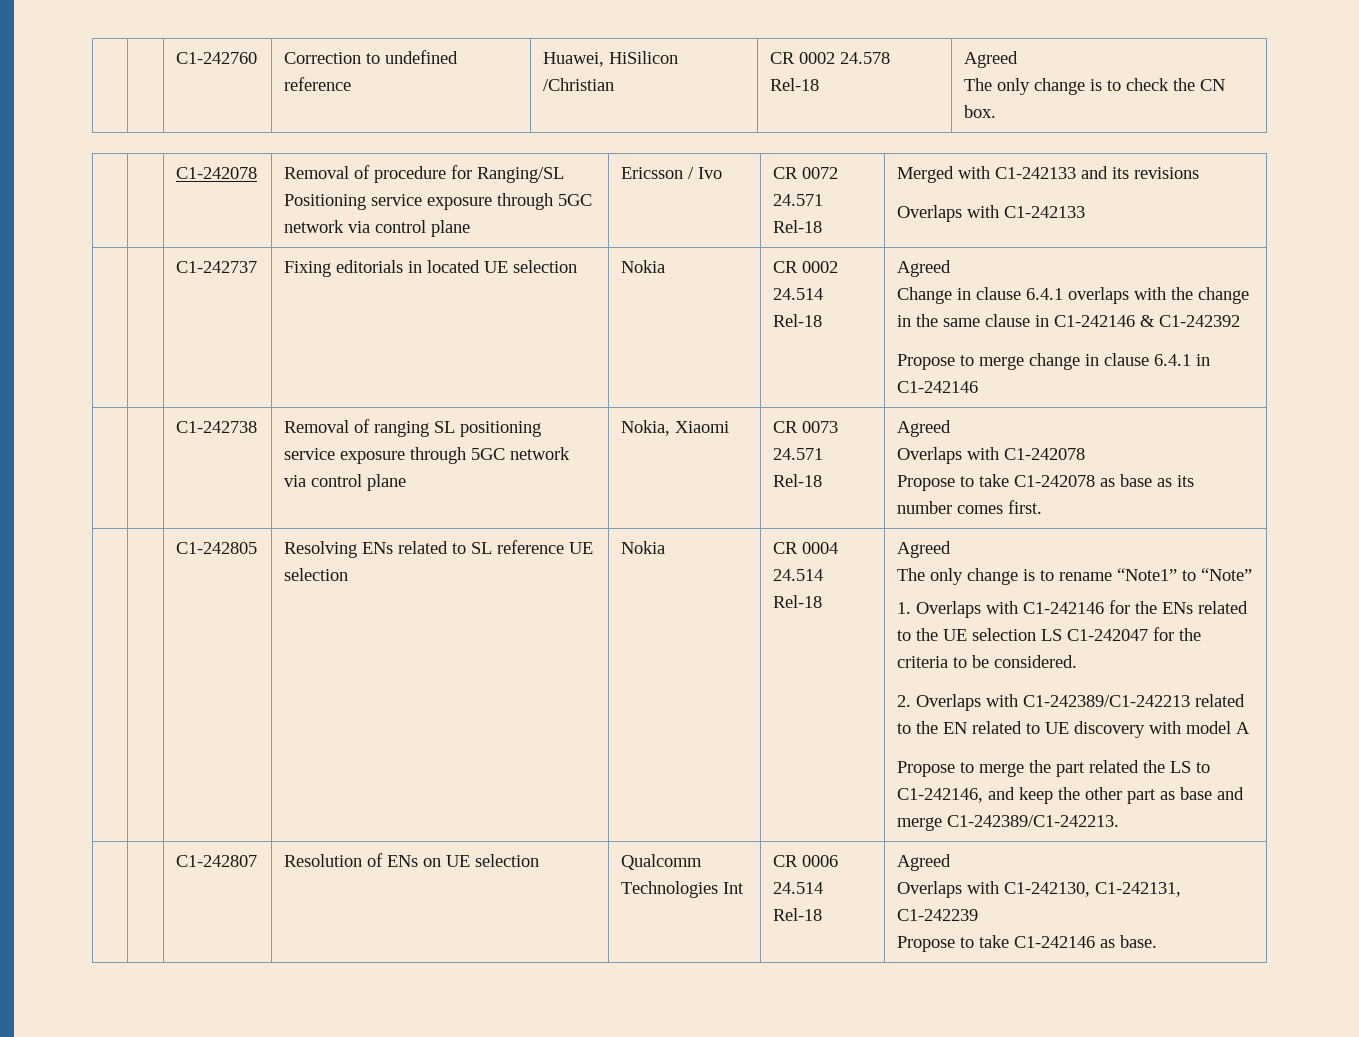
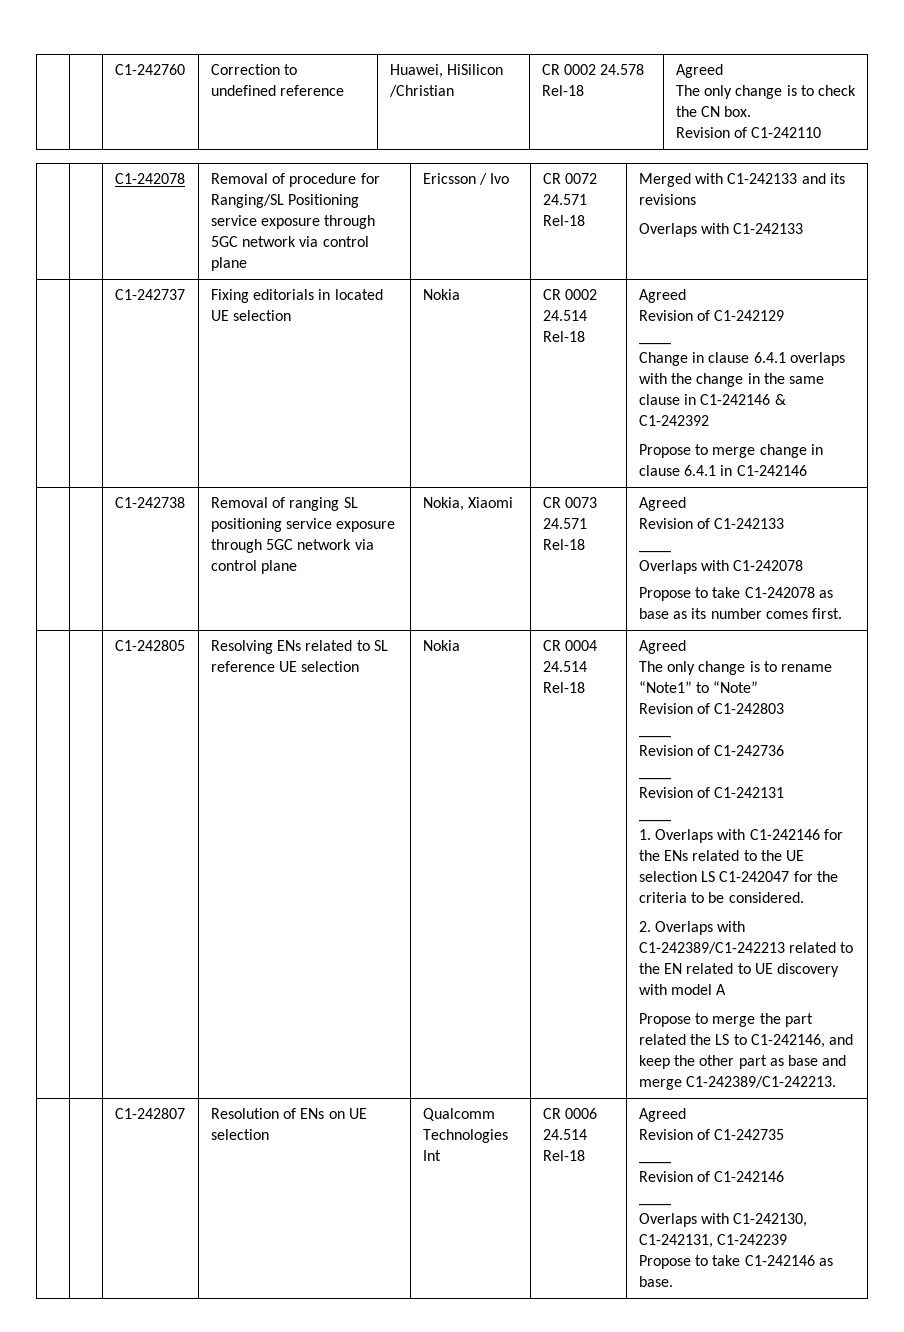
  | | C1-242760 | Correction to undefined reference | Huawei, HiSilicon /Christian | CR 0002 24.578 Rel-18 | Agreed
  The only change is to check the CN box.
+ Revision of C1-242110
+ Revision of C1-242129
+ ____
  | | C1-242738 | Removal of ranging SL positioning service exposure through 5GC network via control plane | Nokia, Xiaomi | CR 0073 24.571 Rel-18 | Agreed
+ Revision of C1-242133
+ ____
+ Revision of C1-242803
+ ____
+ Revision of C1-242736
+ ____
+ Revision of C1-242131
+ ____
  | | C1-242807 | Resolution of ENs on UE selection | Qualcomm Technologies Int | CR 0006 24.514 Rel-18 | Agreed
+ Revision of C1-242735
+ ____
+ Revision of C1-242146
+ ____

